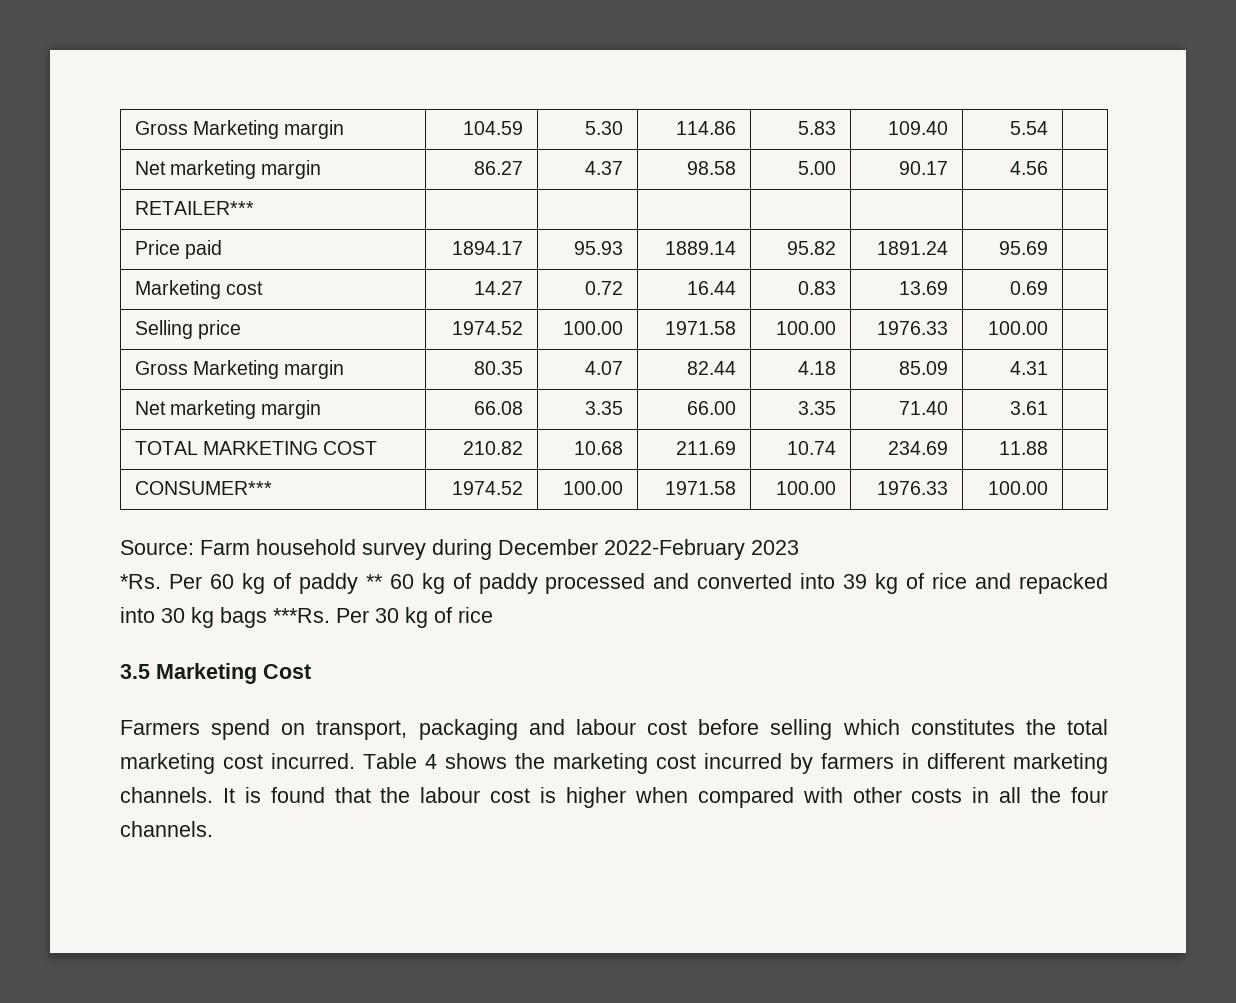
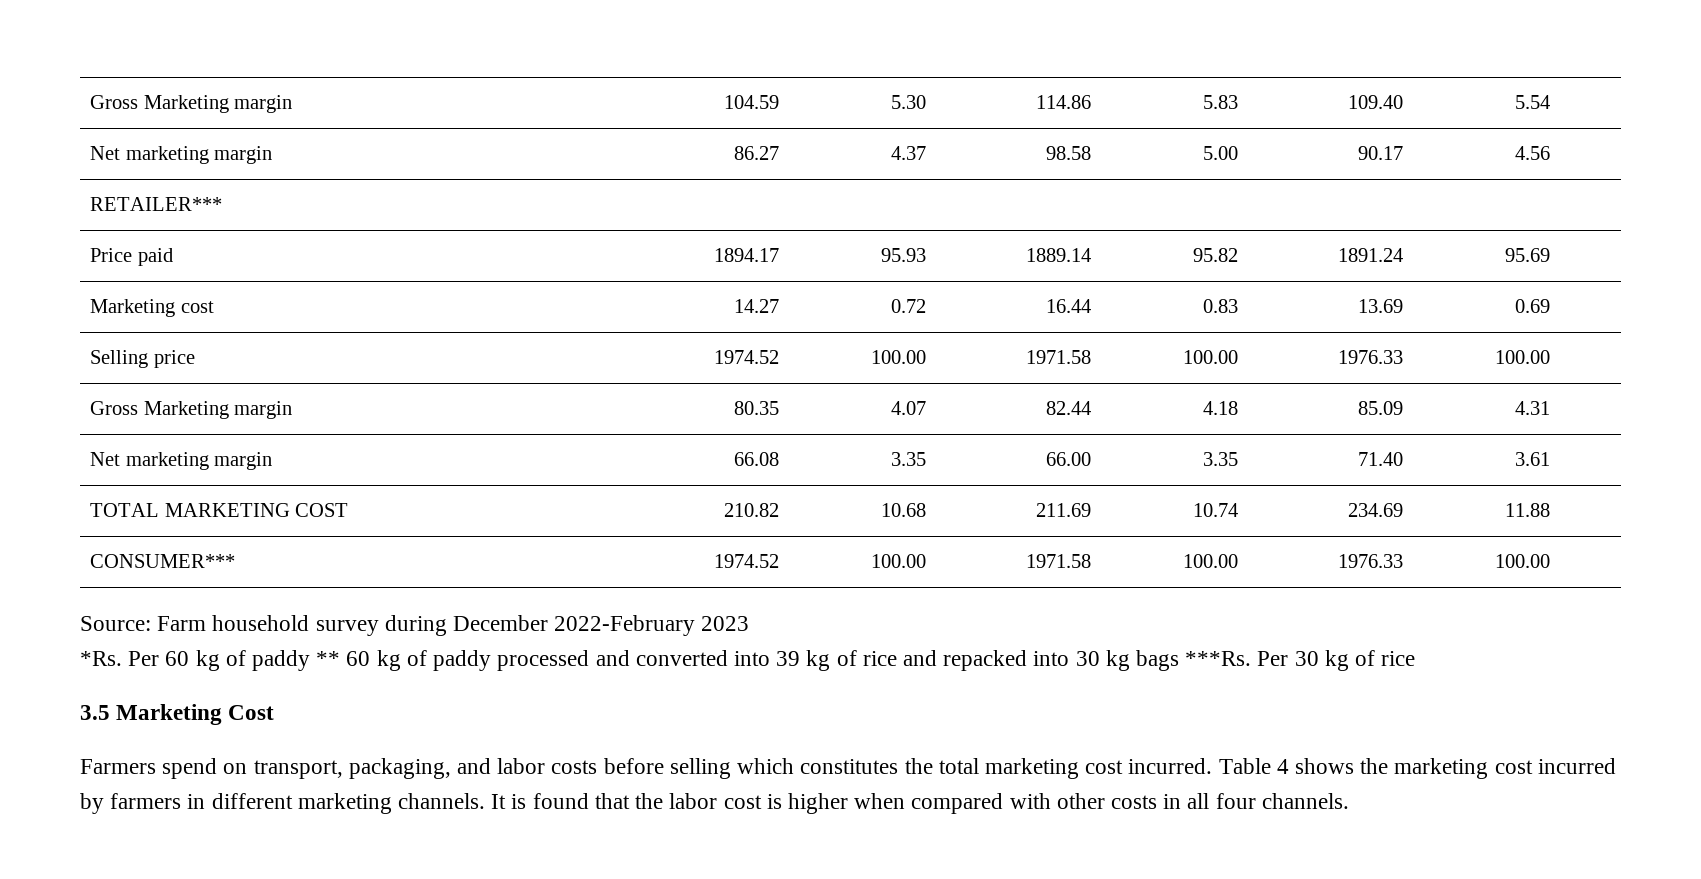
- Farmers spend on transport, packaging and labour cost before selling which constitutes the total marketing cost incurred.
+ Farmers spend on transport, packaging, and labor costs before selling which constitutes the total marketing cost incurred.
- It is found that the labour cost is higher when compared with other costs in all the four channels.
+ It is found that the labor cost is higher when compared with other costs in all four channels.

